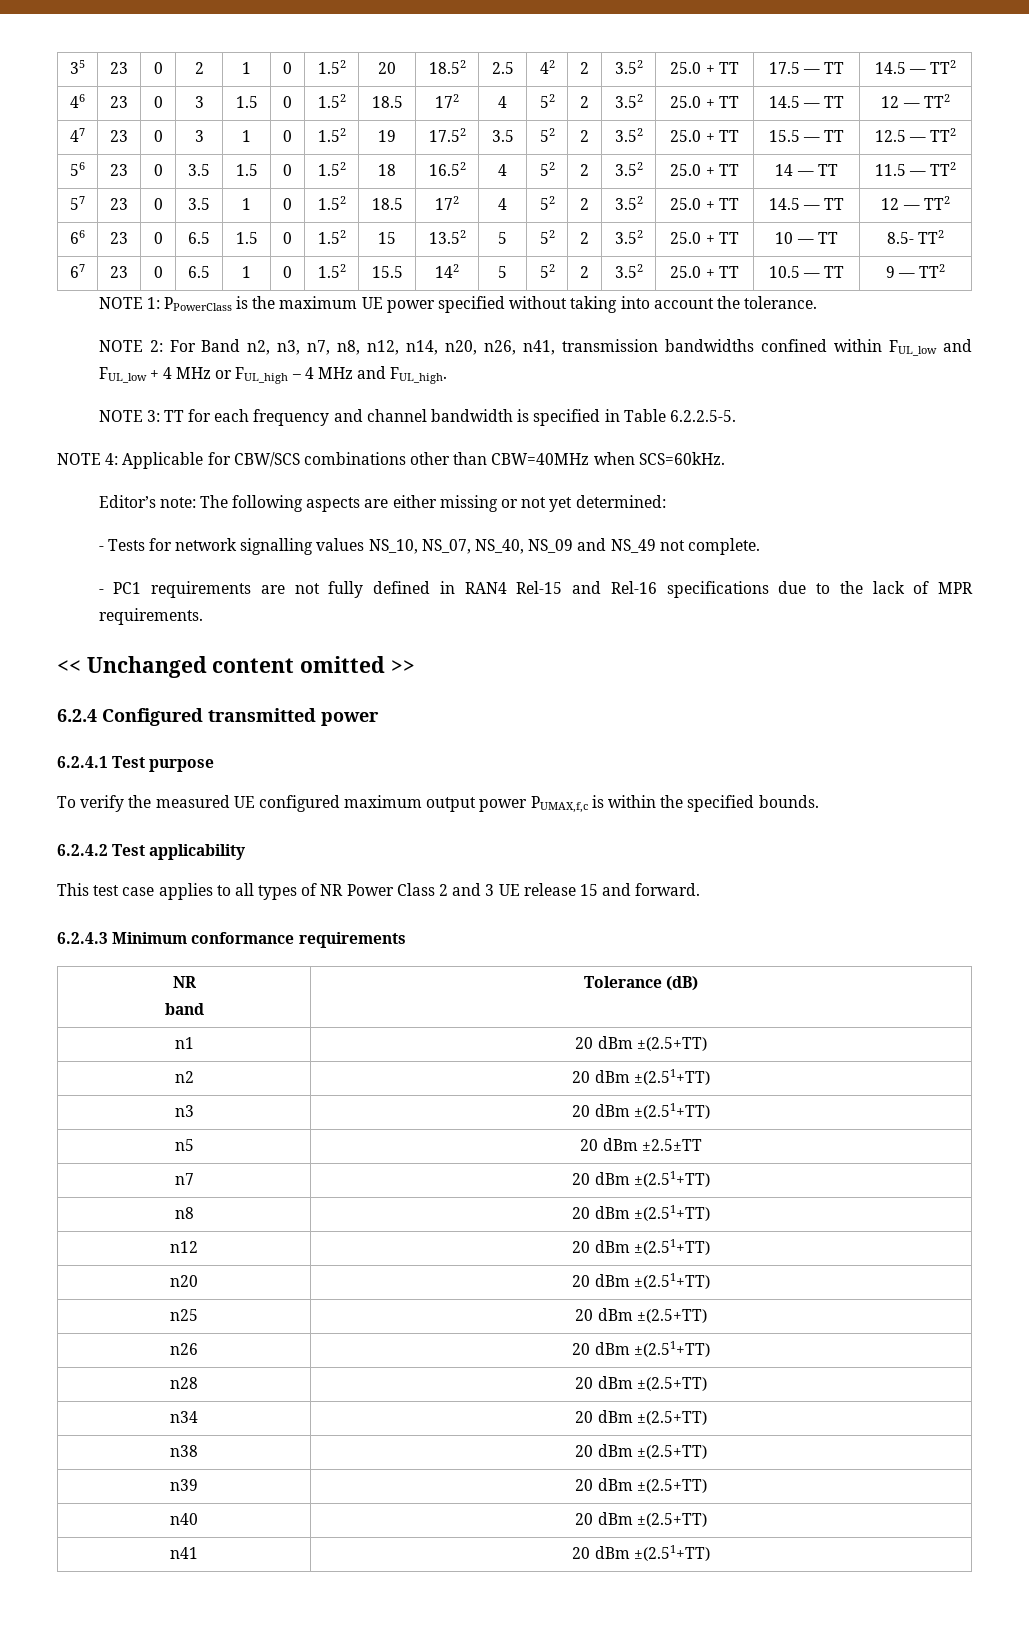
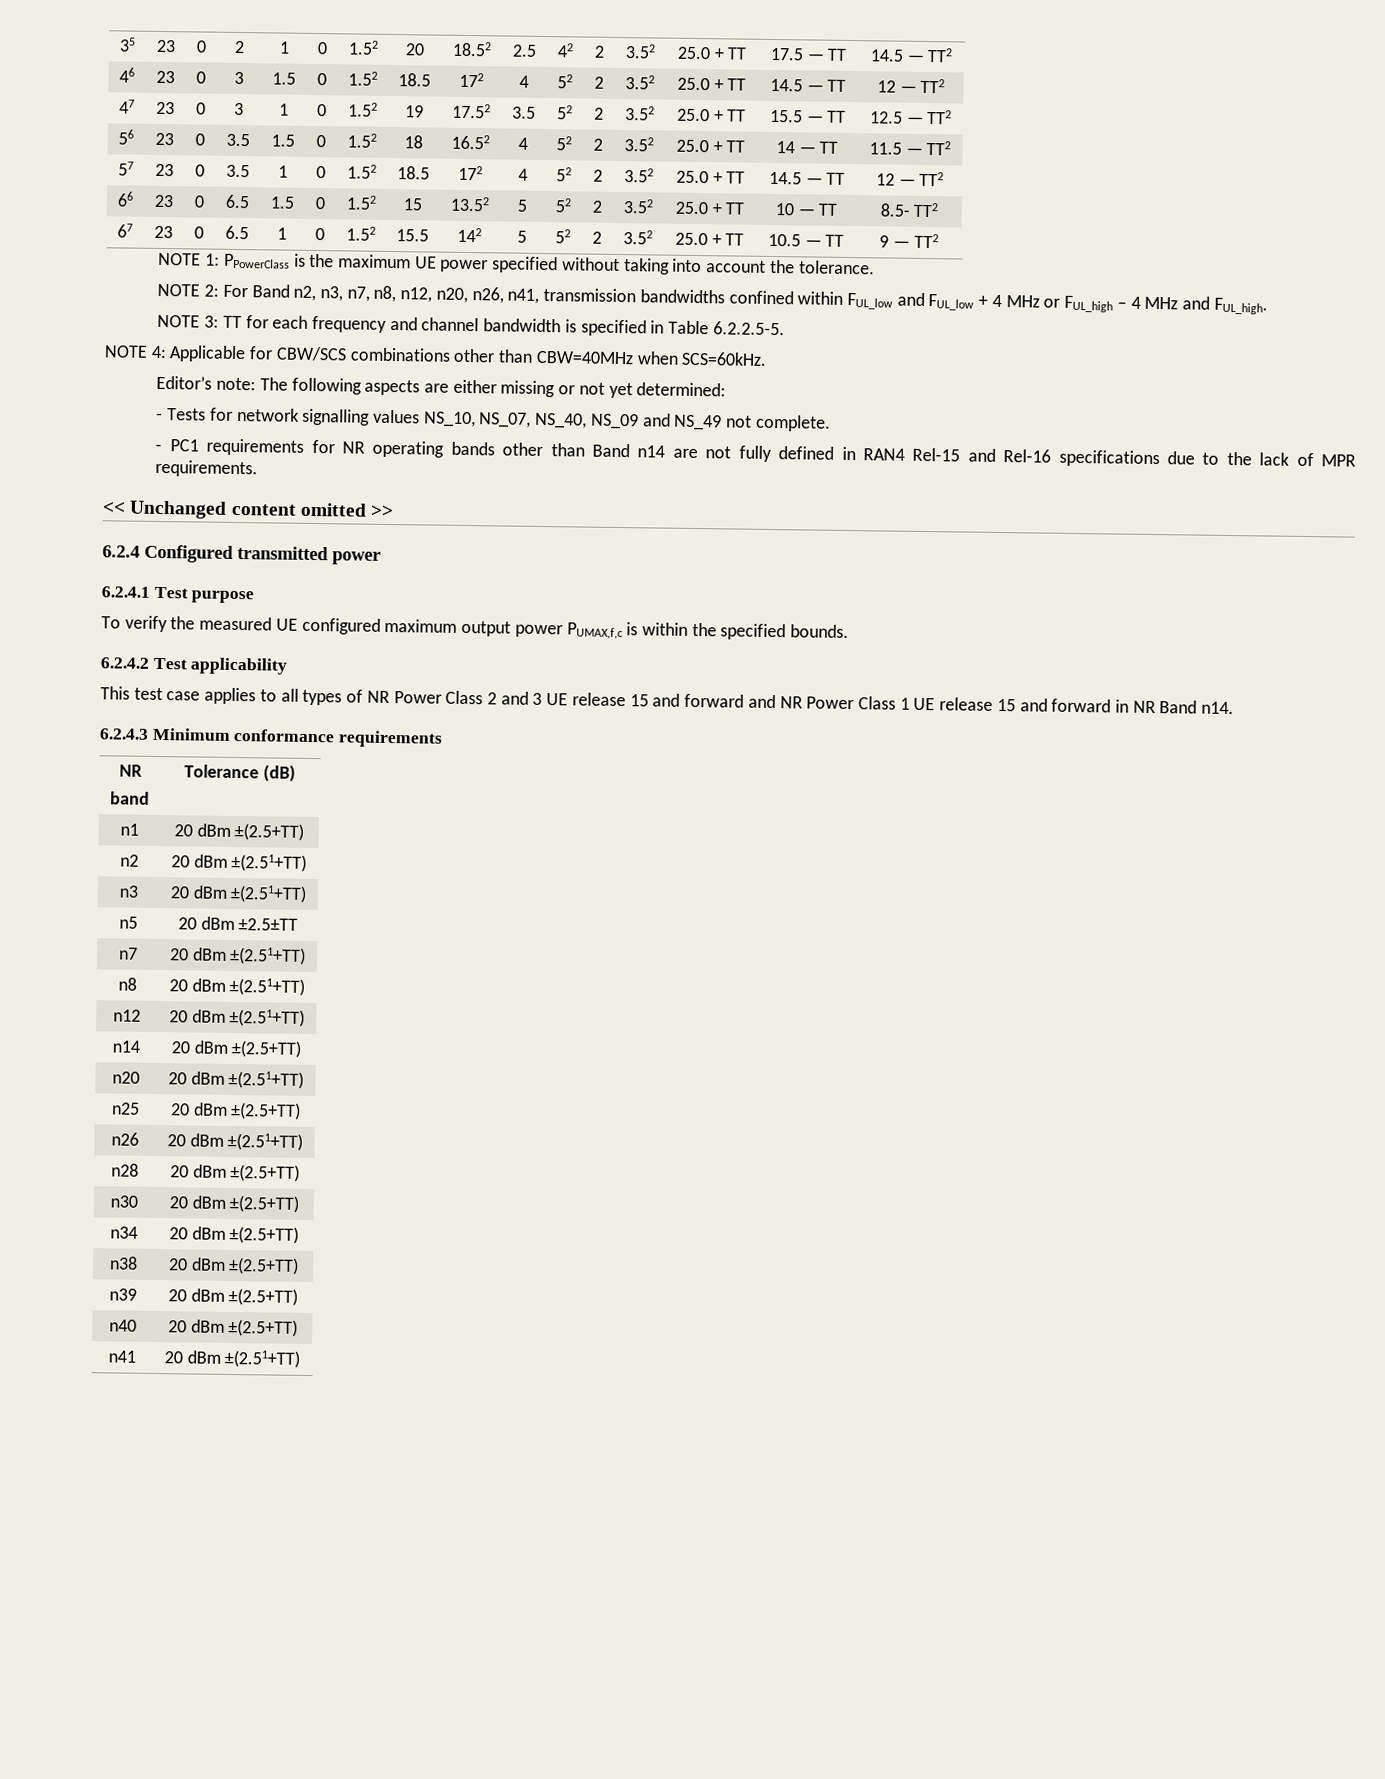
- NOTE 2: For Band n2, n3, n7, n8, n12, n14, n20, n26, n41, transmission bandwidths confined within FUL_low and FUL_low + 4 MHz or FUL_high – 4 MHz and FUL_high.
+ NOTE 2: For Band n2, n3, n7, n8, n12, n20, n26, n41, transmission bandwidths confined within FUL_low and FUL_low + 4 MHz or FUL_high – 4 MHz and FUL_high.
- - PC1 requirements are not fully defined in RAN4 Rel-15 and Rel-16 specifications due to the lack of MPR requirements.
+ - PC1 requirements for NR operating bands other than Band n14 are not fully defined in RAN4 Rel-15 and Rel-16 specifications due to the lack of MPR requirements.
- This test case applies to all types of NR Power Class 2 and 3 UE release 15 and forward.
+ This test case applies to all types of NR Power Class 2 and 3 UE release 15 and forward and NR Power Class 1 UE release 15 and forward in NR Band n14.
+ n14 | 20 dBm ±(2.5+TT)
+ n30 | 20 dBm ±(2.5+TT)

